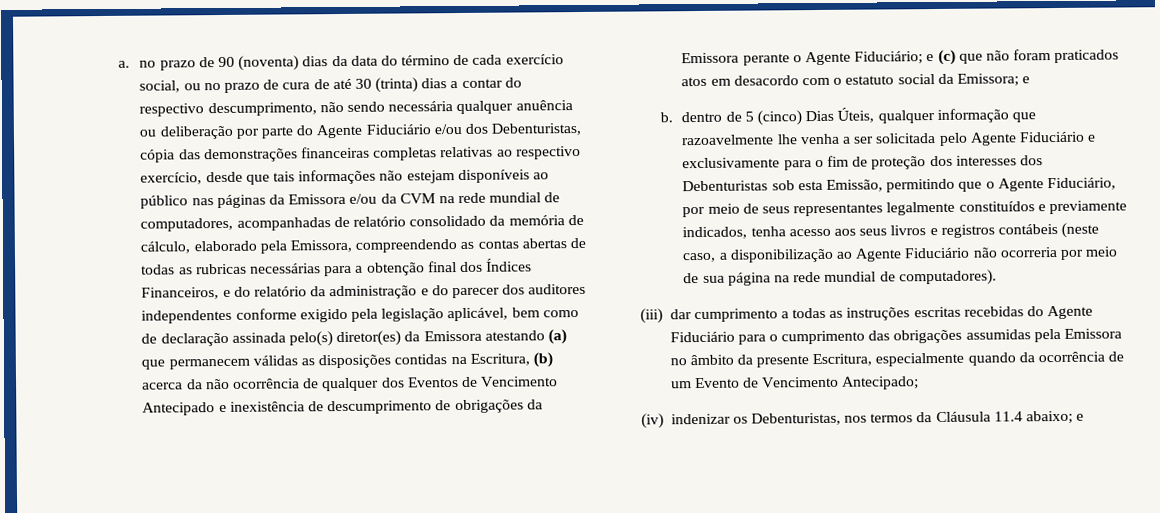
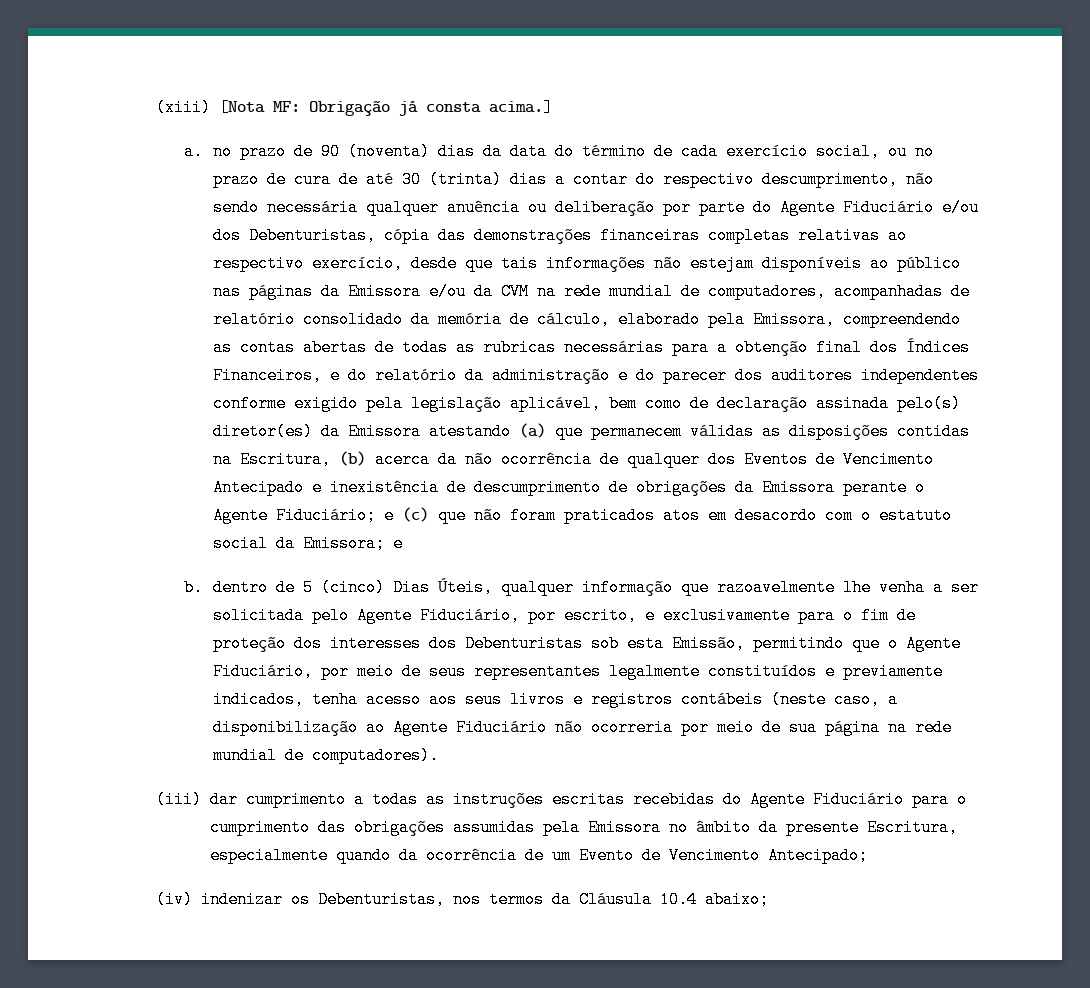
+ (xiii) [Nota MF: Obrigação já consta acima.]
- b. dentro de 5 (cinco) Dias Úteis, qualquer informação que razoavelmente lhe venha a ser solicitada pelo Agente Fiduciário e exclusivamente para o fim de proteção dos interesses dos Debenturistas sob esta Emissão, permitindo que o Agente Fiduciário, por meio de seus representantes legalmente constituídos e previamente indicados, tenha acesso aos seus livros e registros contábeis (neste caso, a disponibilização ao Agente Fiduciário não ocorreria por meio de sua página na rede mundial de computadores).
+ b. dentro de 5 (cinco) Dias Úteis, qualquer informação que razoavelmente lhe venha a ser solicitada pelo Agente Fiduciário, por escrito, e exclusivamente para o fim de proteção dos interesses dos Debenturistas sob esta Emissão, permitindo que o Agente Fiduciário, por meio de seus representantes legalmente constituídos e previamente indicados, tenha acesso aos seus livros e registros contábeis (neste caso, a disponibilização ao Agente Fiduciário não ocorreria por meio de sua página na rede mundial de computadores).
- (iv) indenizar os Debenturistas, nos termos da Cláusula 11.4 abaixo; e
+ (iv) indenizar os Debenturistas, nos termos da Cláusula 10.4 abaixo;

